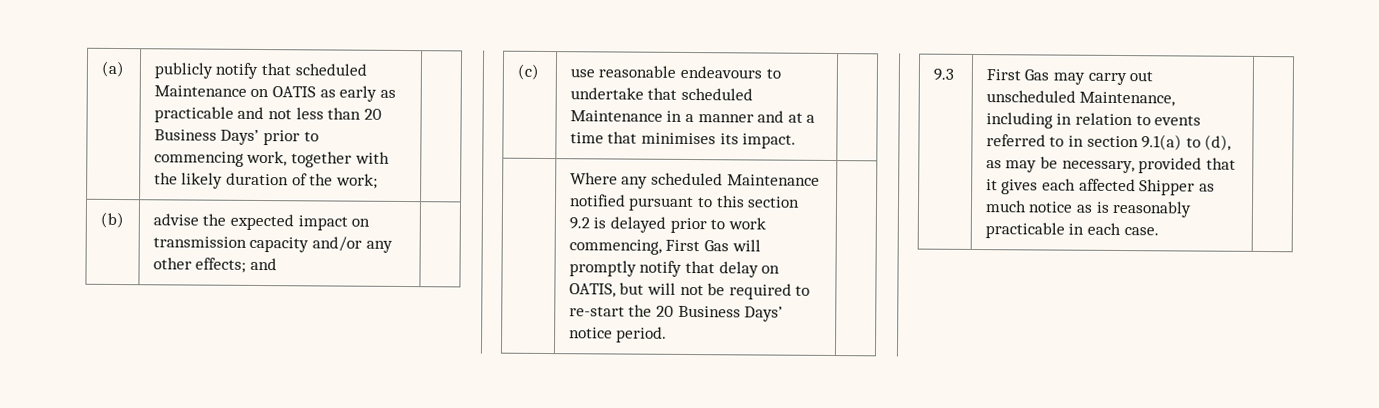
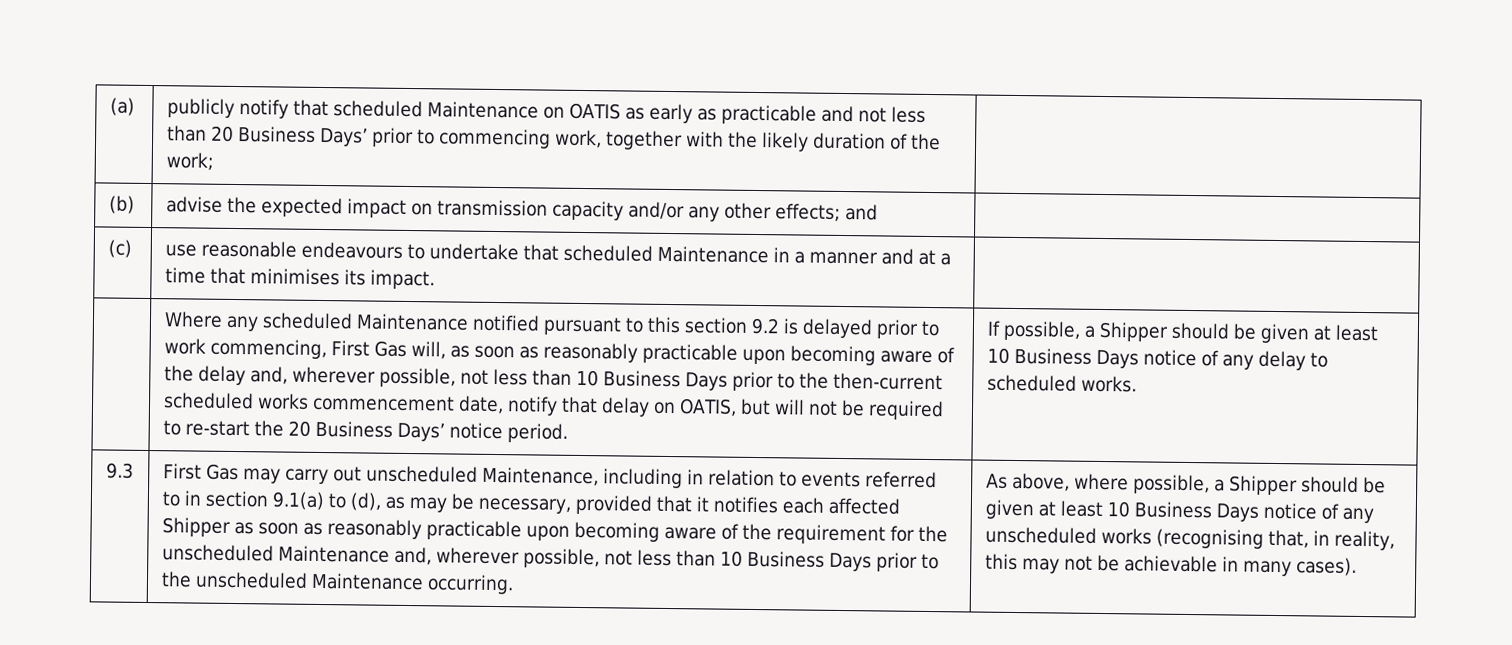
- Where any scheduled Maintenance notified pursuant to this section 9.2 is delayed prior to work commencing, First Gas will promptly notify that delay on OATIS, but will not be required to re-start the 20 Business Days’ notice period.
+ Where any scheduled Maintenance notified pursuant to this section 9.2 is delayed prior to work commencing, First Gas will, as soon as reasonably practicable upon becoming aware of the delay and, wherever possible, not less than 10 Business Days prior to the then-current scheduled works commencement date, notify that delay on OATIS, but will not be required to re-start the 20 Business Days’ notice period.
+ If possible, a Shipper should be given at least 10 Business Days notice of any delay to scheduled works.
- First Gas may carry out unscheduled Maintenance, including in relation to events referred to in section 9.1(a) to (d), as may be necessary, provided that it gives each affected Shipper as much notice as is reasonably practicable in each case.
+ First Gas may carry out unscheduled Maintenance, including in relation to events referred to in section 9.1(a) to (d), as may be necessary, provided that it notifies each affected Shipper as soon as reasonably practicable upon becoming aware of the requirement for the unscheduled Maintenance and, wherever possible, not less than 10 Business Days prior to the unscheduled Maintenance occurring. | As above, where possible, a Shipper should be given at least 10 Business Days notice of any unscheduled works (recognising that, in reality, this may not be achievable in many cases).

